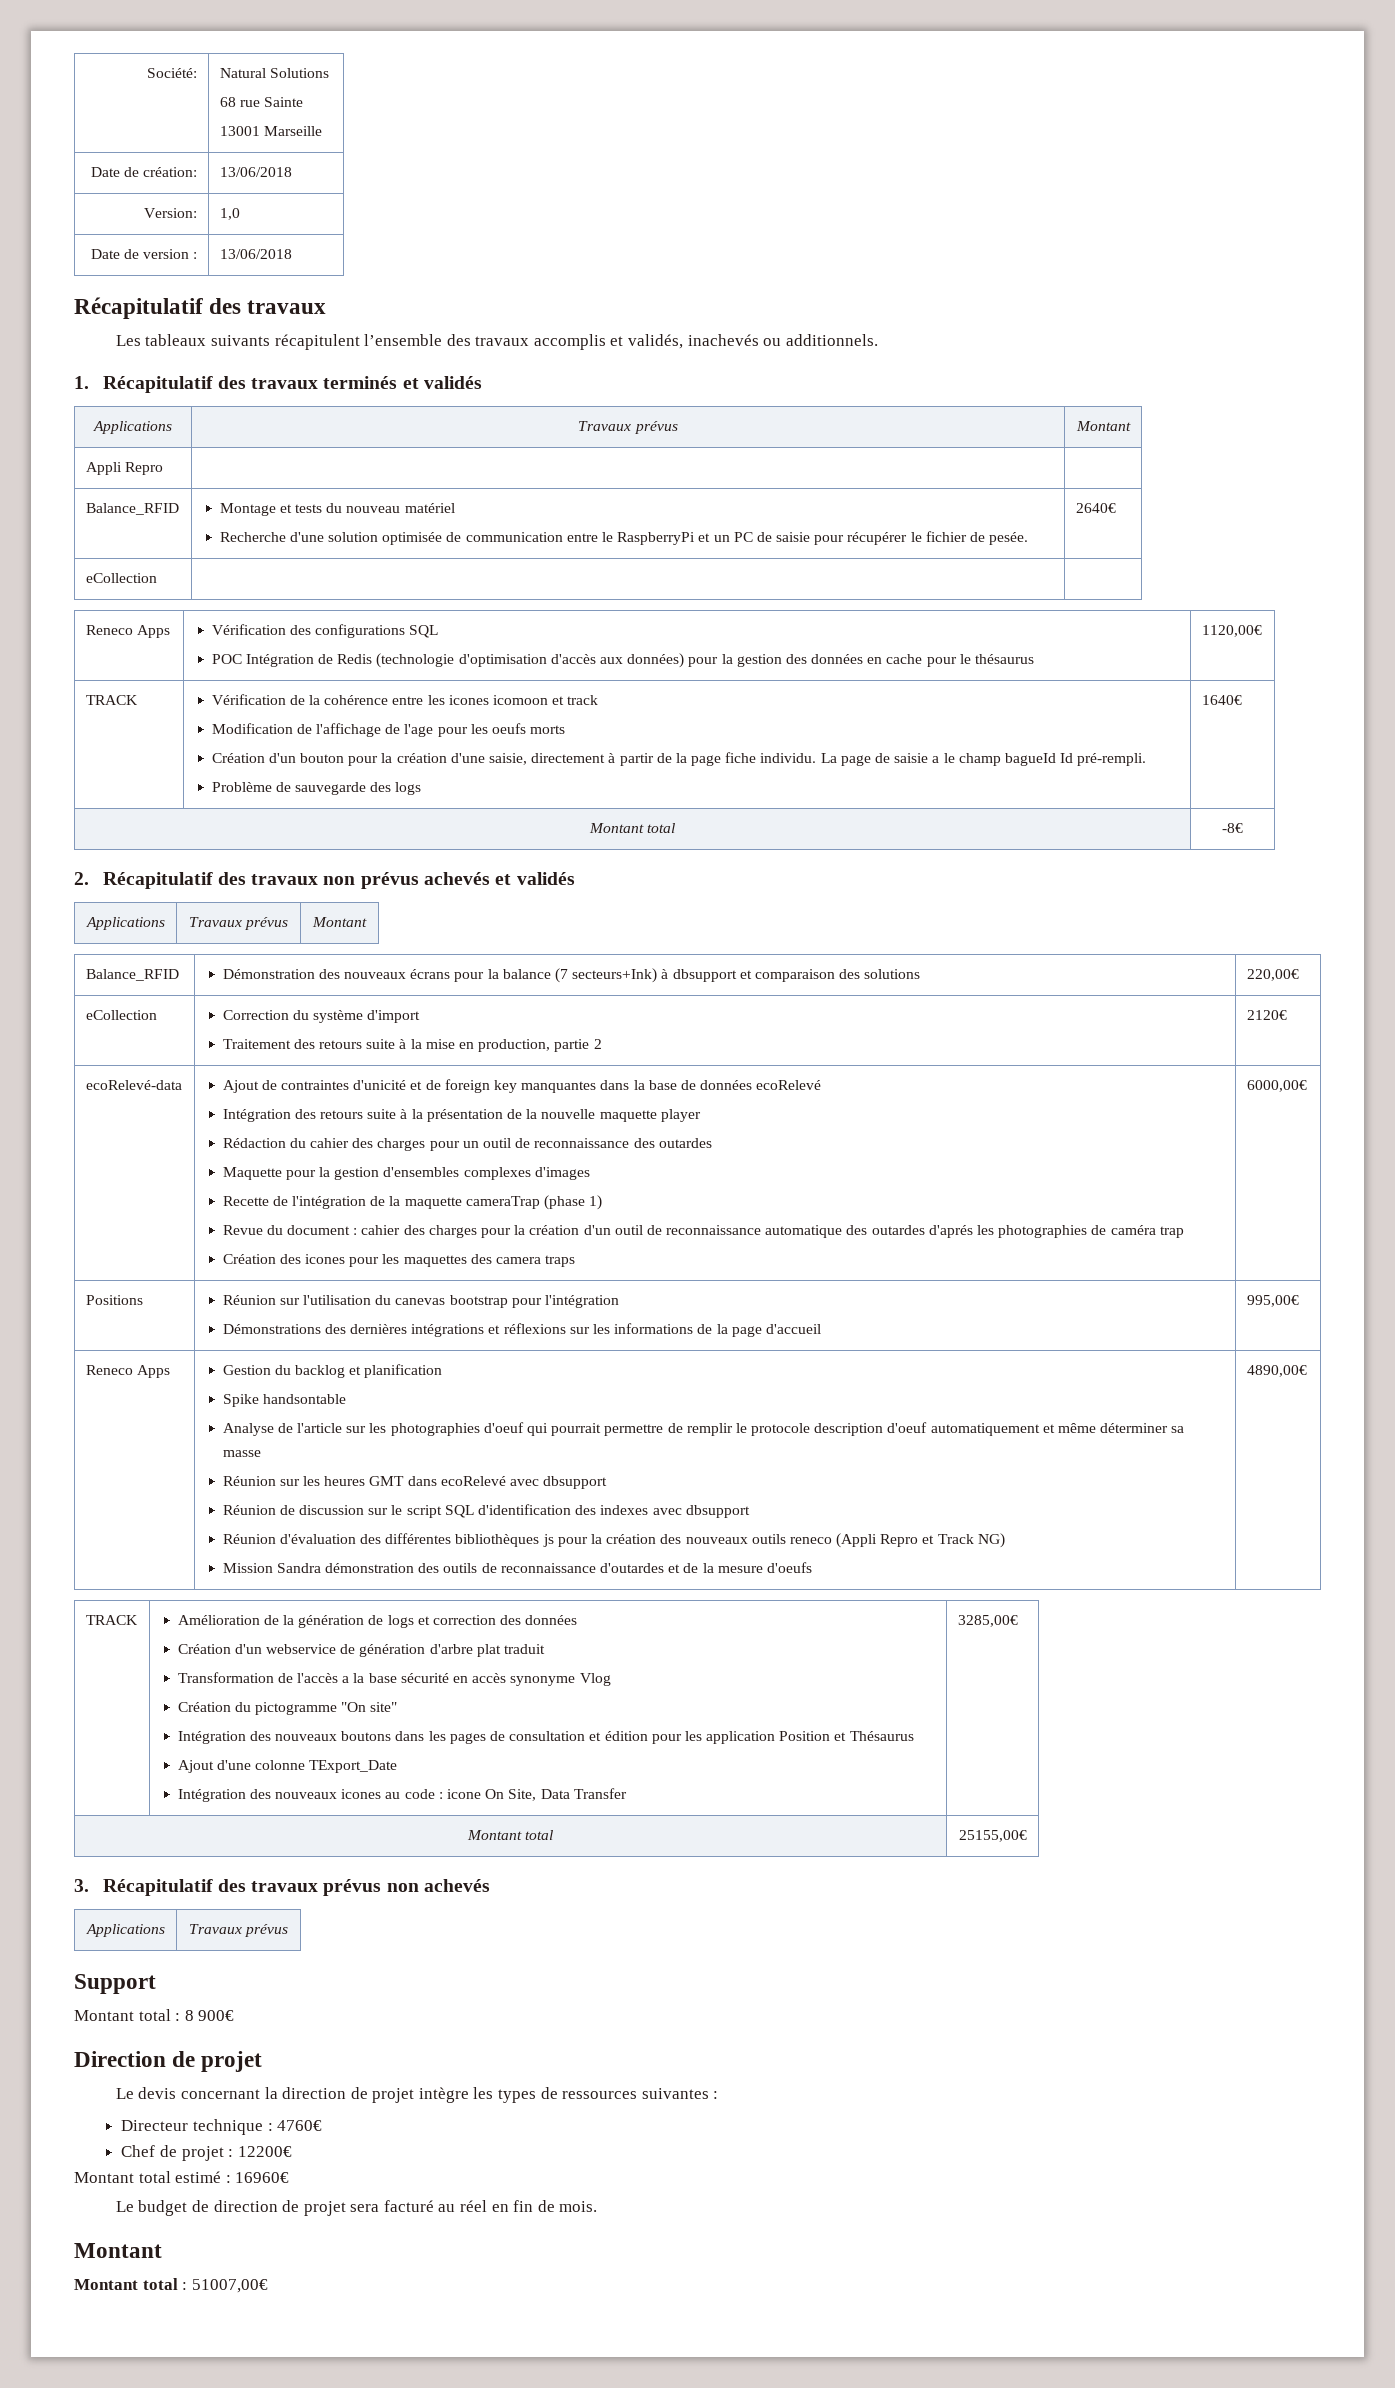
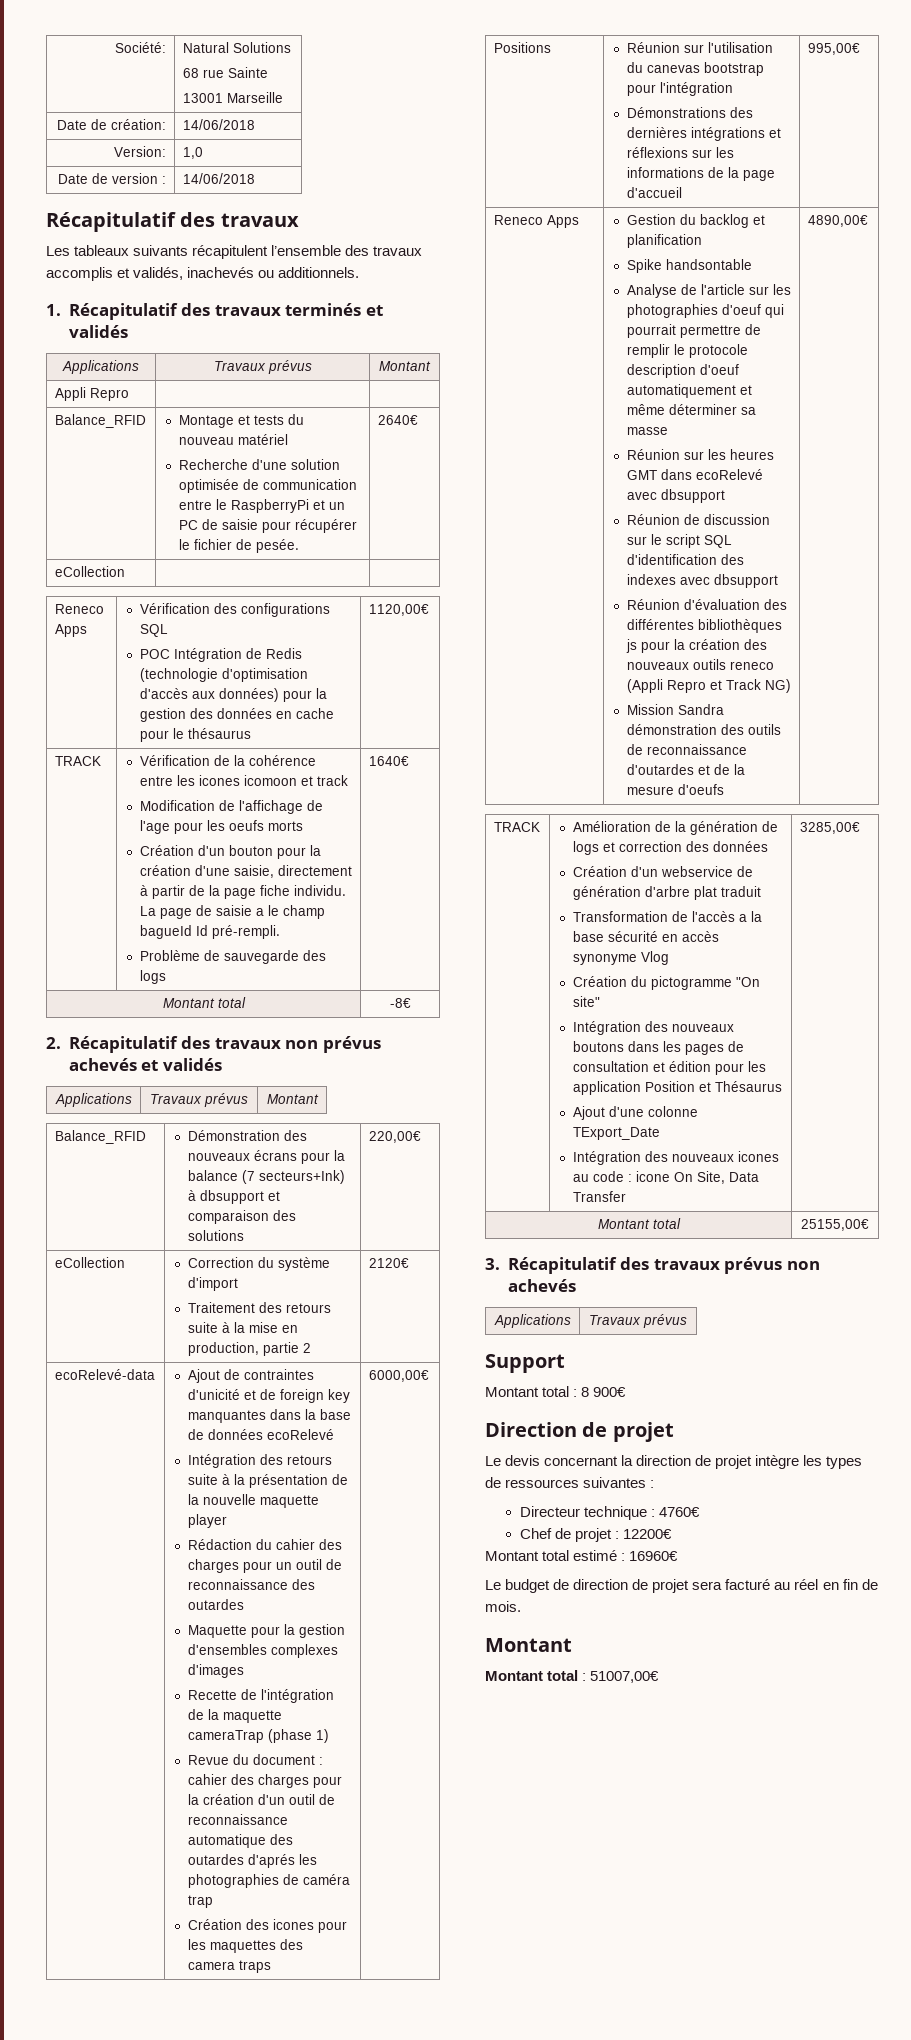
- Date de création: | 13/06/2018
+ Date de création: | 14/06/2018
- Date de version : | 13/06/2018
+ Date de version : | 14/06/2018

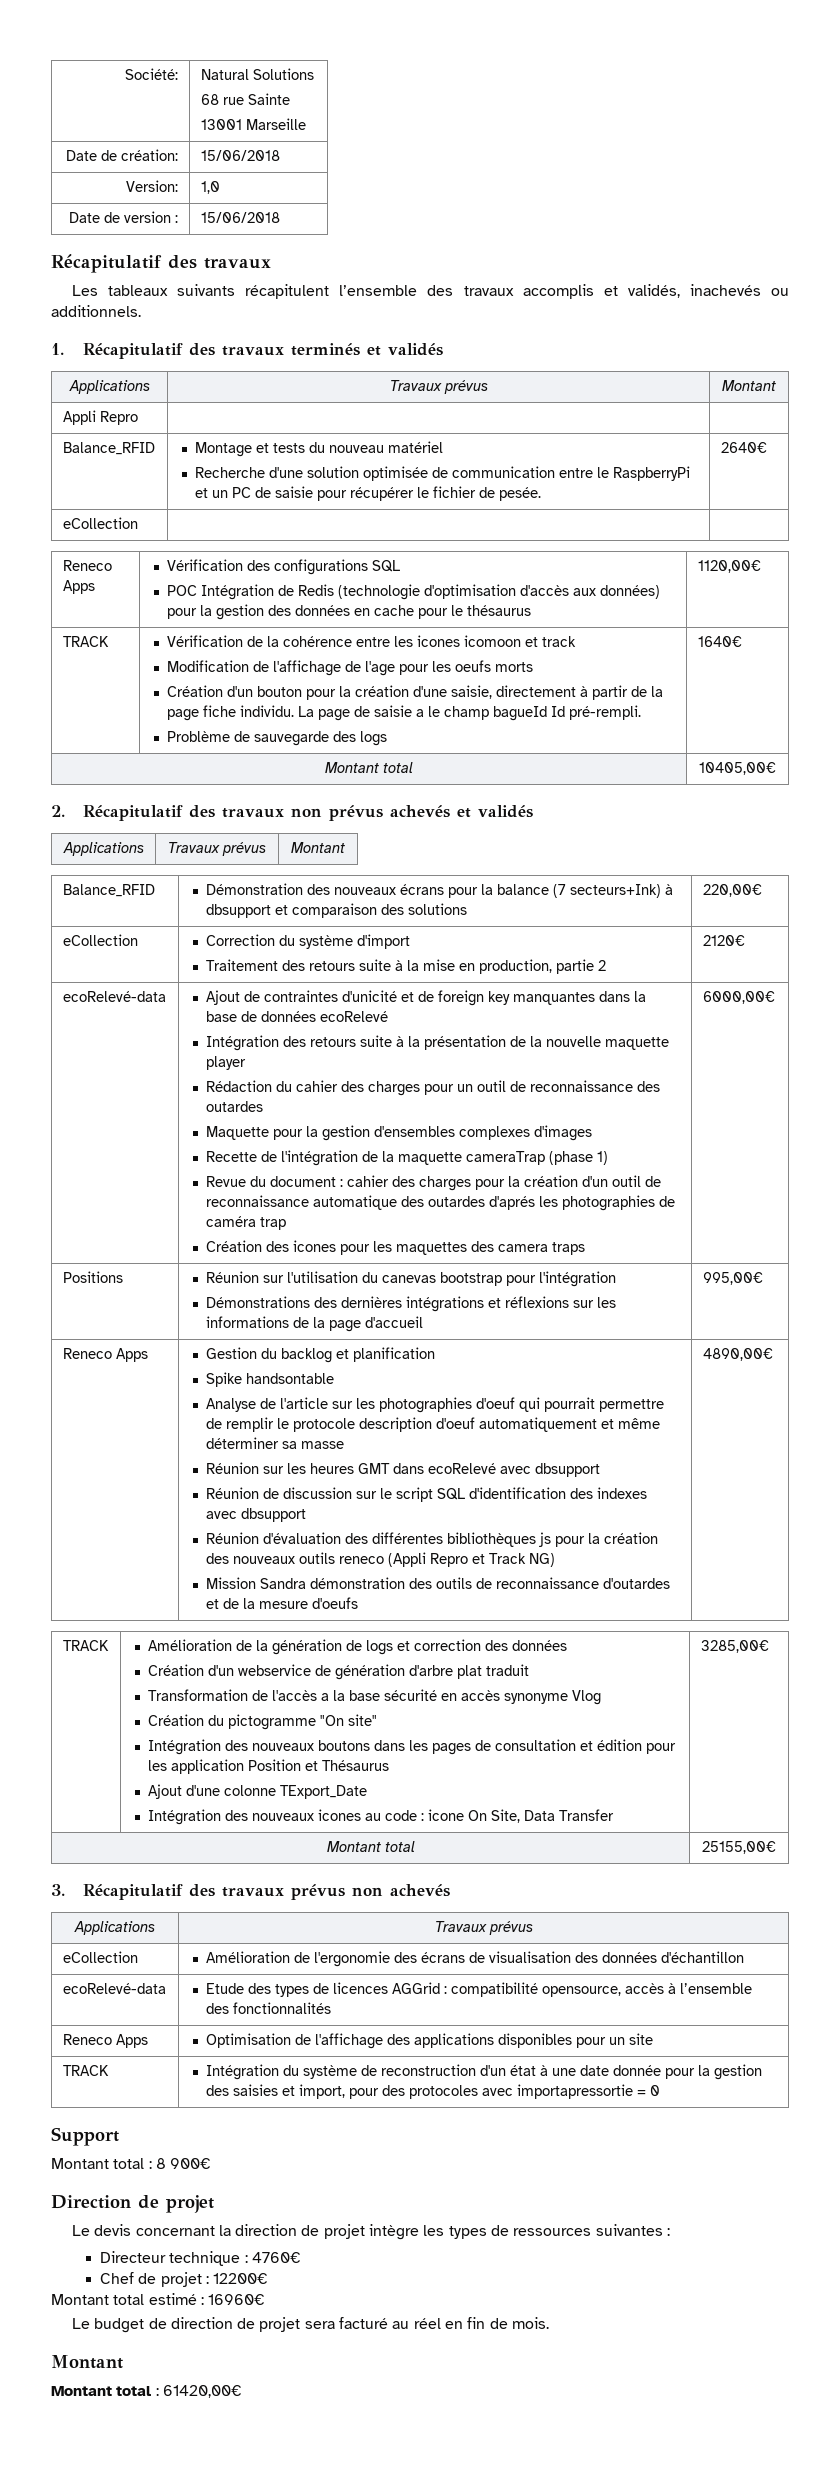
- Date de création: | 14/06/2018
+ Date de création: | 15/06/2018
- Date de version : | 14/06/2018
+ Date de version : | 15/06/2018
- Montant total | -8€
+ Montant total | 10405,00€
+ eCollection | Amélioration de l'ergonomie des écrans de visualisation des données d'échantillon
+ ecoRelevé-data | Etude des types de licences AGGrid : compatibilité opensource, accès à l’ensemble des fonctionnalités
+ Reneco Apps | Optimisation de l'affichage des applications disponibles pour un site
+ TRACK | Intégration du système de reconstruction d'un état à une date donnée pour la gestion des saisies et import, pour des protocoles avec importapressortie = 0
- Montant total : 51007,00€
+ Montant total : 61420,00€

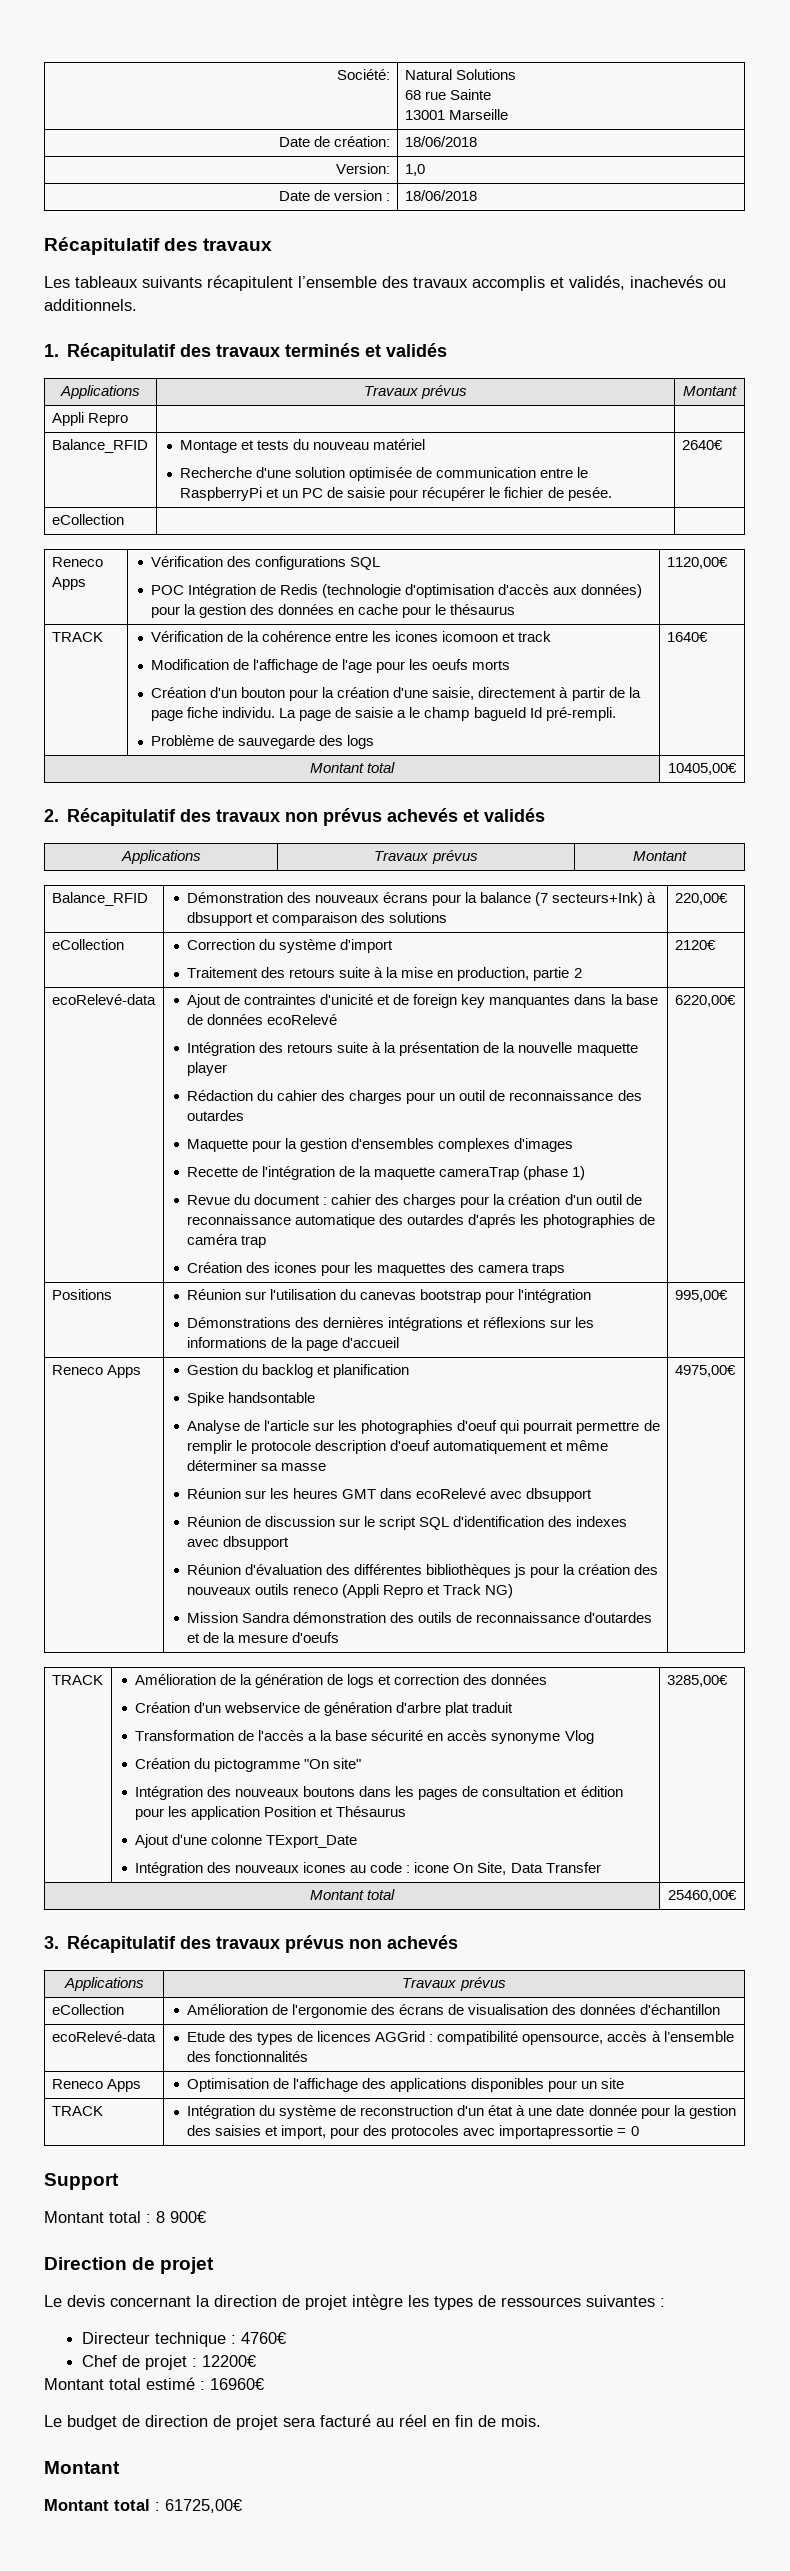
- Date de création: | 15/06/2018
+ Date de création: | 18/06/2018
- Date de version : | 15/06/2018
+ Date de version : | 18/06/2018
- 6000,00€
+ 6220,00€
- 4890,00€
+ 4975,00€
- Montant total | 25155,00€
+ Montant total | 25460,00€
- Montant total : 61420,00€
+ Montant total : 61725,00€

